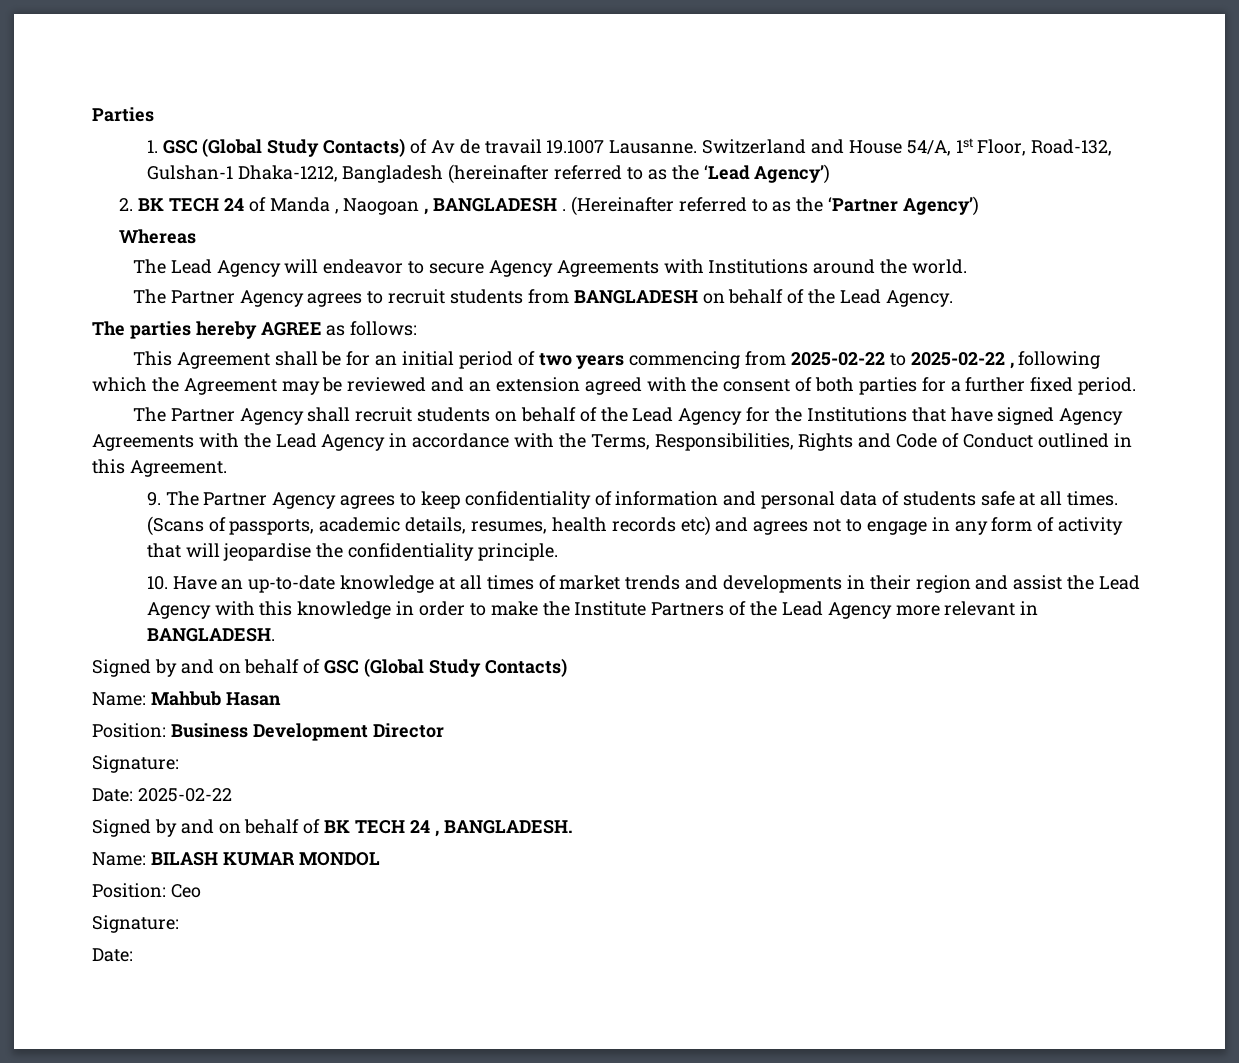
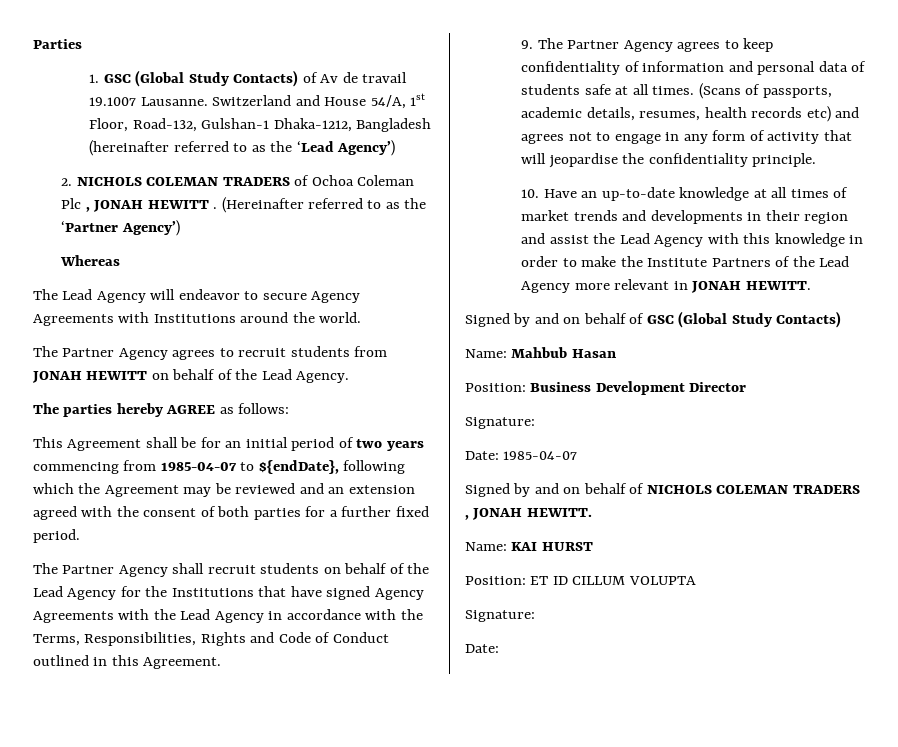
- 2. BK TECH 24 of Manda , Naogoan , BANGLADESH .
+ 2. NICHOLS COLEMAN TRADERS of Ochoa Coleman Plc , JONAH HEWITT .
- The Partner Agency agrees to recruit students from BANGLADESH on behalf of the Lead Agency.
+ The Partner Agency agrees to recruit students from JONAH HEWITT on behalf of the Lead Agency.
- This Agreement shall be for an initial period of two years commencing from 2025-02-22 to 2025-02-22 , following which the Agreement may be reviewed and an extension agreed with the consent of both parties for a further fixed period.
+ This Agreement shall be for an initial period of two years commencing from 1985-04-07 to ${endDate}, following which the Agreement may be reviewed and an extension agreed with the consent of both parties for a further fixed period.
- 10. Have an up-to-date knowledge at all times of market trends and developments in their region and assist the Lead Agency with this knowledge in order to make the Institute Partners of the Lead Agency more relevant in BANGLADESH.
+ 10. Have an up-to-date knowledge at all times of market trends and developments in their region and assist the Lead Agency with this knowledge in order to make the Institute Partners of the Lead Agency more relevant in JONAH HEWITT.
- Date: 2025-02-22
- Signed by and on behalf of BK TECH 24 , BANGLADESH.
- Name: BILASH KUMAR MONDOL
- Position: Ceo
+ Date: 1985-04-07
+ Signed by and on behalf of NICHOLS COLEMAN TRADERS , JONAH HEWITT.
+ Name: KAI HURST
+ Position: ET ID CILLUM VOLUPTA

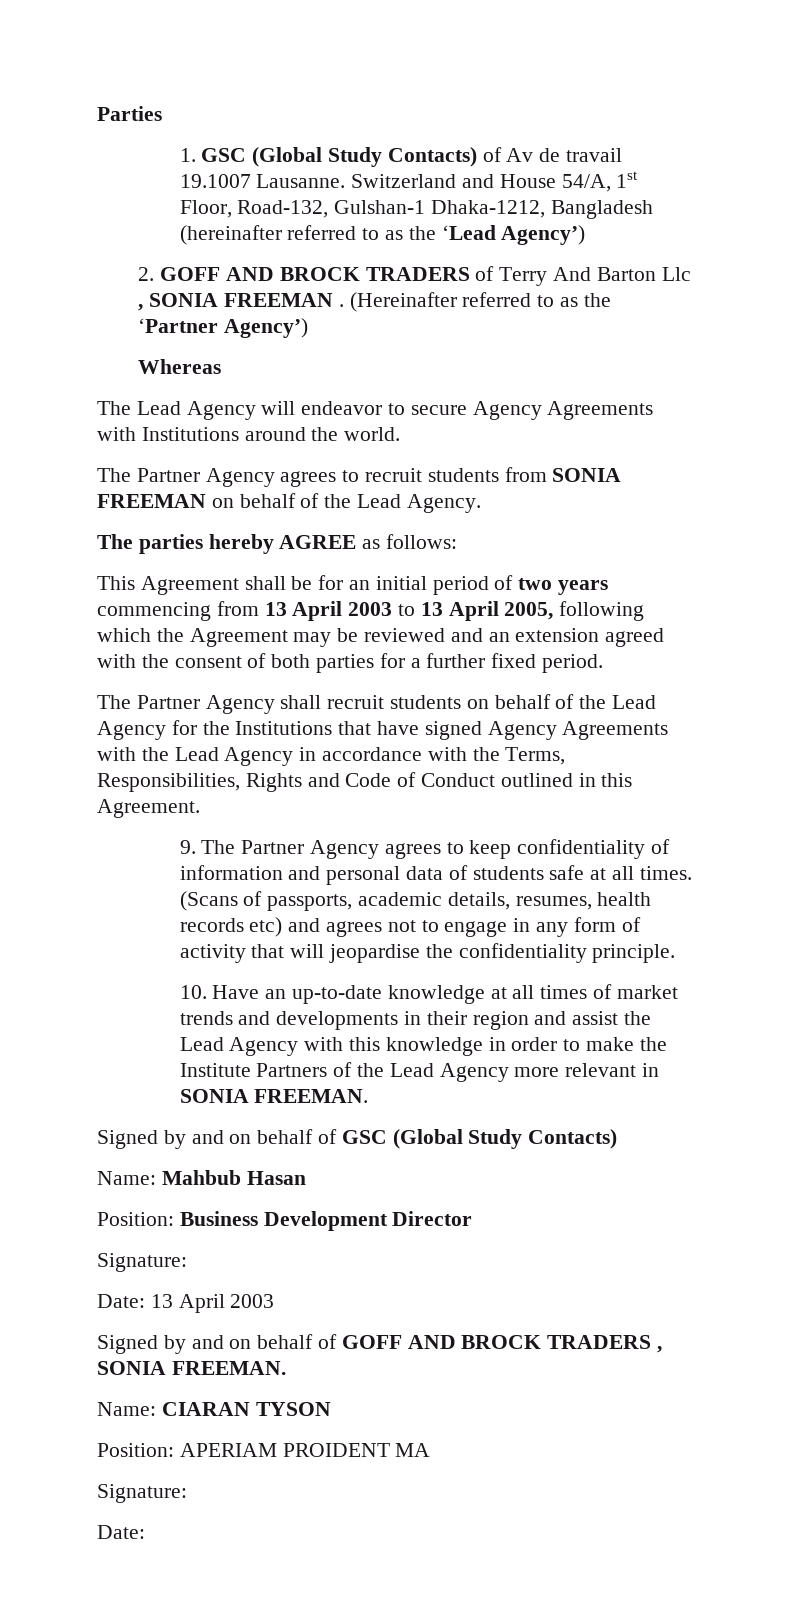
- 2. NICHOLS COLEMAN TRADERS of Ochoa Coleman Plc , JONAH HEWITT .
+ 2. GOFF AND BROCK TRADERS of Terry And Barton Llc , SONIA FREEMAN .
- The Partner Agency agrees to recruit students from JONAH HEWITT on behalf of the Lead Agency.
+ The Partner Agency agrees to recruit students from SONIA FREEMAN on behalf of the Lead Agency.
- This Agreement shall be for an initial period of two years commencing from 1985-04-07 to ${endDate}, following which the Agreement may be reviewed and an extension agreed with the consent of both parties for a further fixed period.
+ This Agreement shall be for an initial period of two years commencing from 13 April 2003 to 13 April 2005, following which the Agreement may be reviewed and an extension agreed with the consent of both parties for a further fixed period.
- 10. Have an up-to-date knowledge at all times of market trends and developments in their region and assist the Lead Agency with this knowledge in order to make the Institute Partners of the Lead Agency more relevant in JONAH HEWITT.
+ 10. Have an up-to-date knowledge at all times of market trends and developments in their region and assist the Lead Agency with this knowledge in order to make the Institute Partners of the Lead Agency more relevant in SONIA FREEMAN.
- Date: 1985-04-07
- Signed by and on behalf of NICHOLS COLEMAN TRADERS , JONAH HEWITT.
- Name: KAI HURST
- Position: ET ID CILLUM VOLUPTA
+ Date: 13 April 2003
+ Signed by and on behalf of GOFF AND BROCK TRADERS , SONIA FREEMAN.
+ Name: CIARAN TYSON
+ Position: APERIAM PROIDENT MA

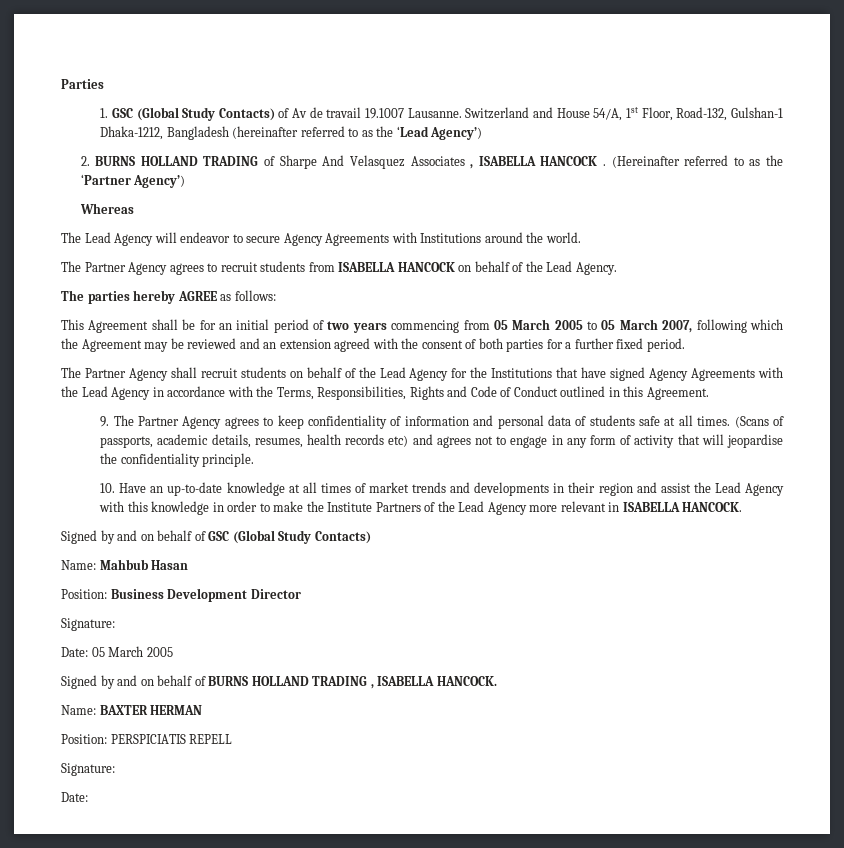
- 2. GOFF AND BROCK TRADERS of Terry And Barton Llc , SONIA FREEMAN .
+ 2. BURNS HOLLAND TRADING of Sharpe And Velasquez Associates , ISABELLA HANCOCK .
- The Partner Agency agrees to recruit students from SONIA FREEMAN on behalf of the Lead Agency.
+ The Partner Agency agrees to recruit students from ISABELLA HANCOCK on behalf of the Lead Agency.
- This Agreement shall be for an initial period of two years commencing from 13 April 2003 to 13 April 2005, following which the Agreement may be reviewed and an extension agreed with the consent of both parties for a further fixed period.
+ This Agreement shall be for an initial period of two years commencing from 05 March 2005 to 05 March 2007, following which the Agreement may be reviewed and an extension agreed with the consent of both parties for a further fixed period.
- 10. Have an up-to-date knowledge at all times of market trends and developments in their region and assist the Lead Agency with this knowledge in order to make the Institute Partners of the Lead Agency more relevant in SONIA FREEMAN.
+ 10. Have an up-to-date knowledge at all times of market trends and developments in their region and assist the Lead Agency with this knowledge in order to make the Institute Partners of the Lead Agency more relevant in ISABELLA HANCOCK.
- Date: 13 April 2003
- Signed by and on behalf of GOFF AND BROCK TRADERS , SONIA FREEMAN.
- Name: CIARAN TYSON
- Position: APERIAM PROIDENT MA
+ Date: 05 March 2005
+ Signed by and on behalf of BURNS HOLLAND TRADING , ISABELLA HANCOCK.
+ Name: BAXTER HERMAN
+ Position: PERSPICIATIS REPELL

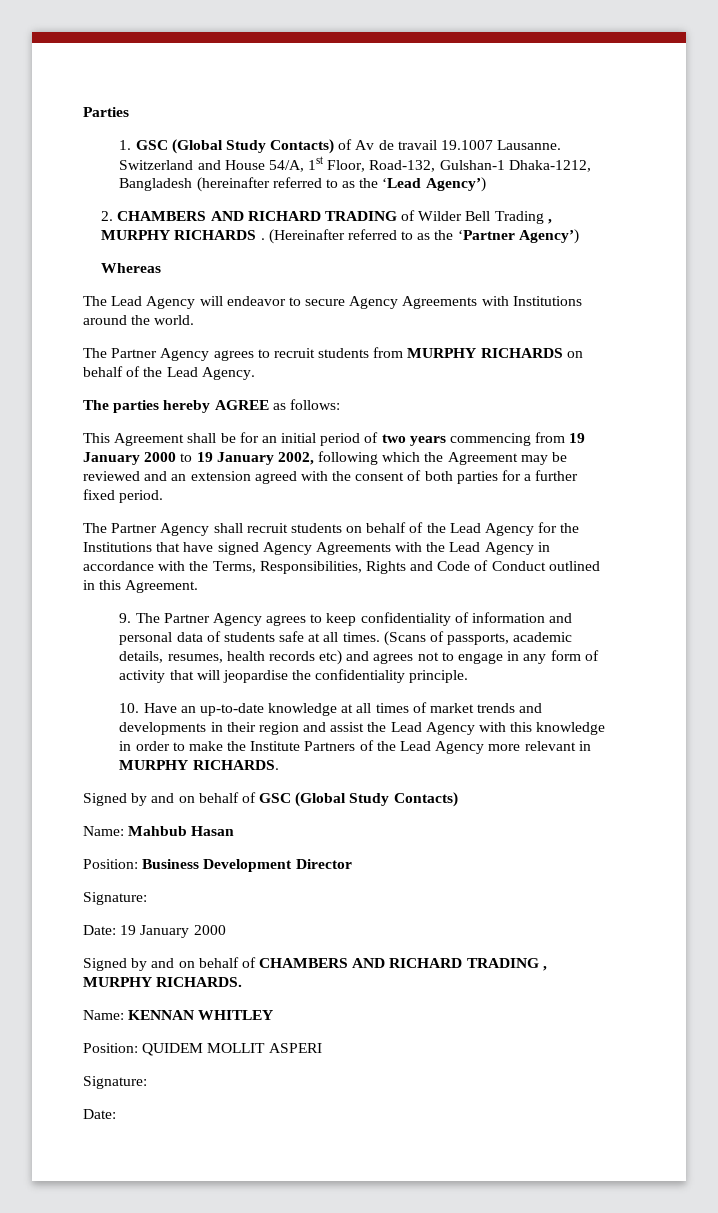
- 2. BURNS HOLLAND TRADING of Sharpe And Velasquez Associates , ISABELLA HANCOCK .
+ 2. CHAMBERS AND RICHARD TRADING of Wilder Bell Trading , MURPHY RICHARDS .
- The Partner Agency agrees to recruit students from ISABELLA HANCOCK on behalf of the Lead Agency.
+ The Partner Agency agrees to recruit students from MURPHY RICHARDS on behalf of the Lead Agency.
- This Agreement shall be for an initial period of two years commencing from 05 March 2005 to 05 March 2007, following which the Agreement may be reviewed and an extension agreed with the consent of both parties for a further fixed period.
+ This Agreement shall be for an initial period of two years commencing from 19 January 2000 to 19 January 2002, following which the Agreement may be reviewed and an extension agreed with the consent of both parties for a further fixed period.
- 10. Have an up-to-date knowledge at all times of market trends and developments in their region and assist the Lead Agency with this knowledge in order to make the Institute Partners of the Lead Agency more relevant in ISABELLA HANCOCK.
+ 10. Have an up-to-date knowledge at all times of market trends and developments in their region and assist the Lead Agency with this knowledge in order to make the Institute Partners of the Lead Agency more relevant in MURPHY RICHARDS.
- Date: 05 March 2005
- Signed by and on behalf of BURNS HOLLAND TRADING , ISABELLA HANCOCK.
- Name: BAXTER HERMAN
- Position: PERSPICIATIS REPELL
+ Date: 19 January 2000
+ Signed by and on behalf of CHAMBERS AND RICHARD TRADING , MURPHY RICHARDS.
+ Name: KENNAN WHITLEY
+ Position: QUIDEM MOLLIT ASPERI

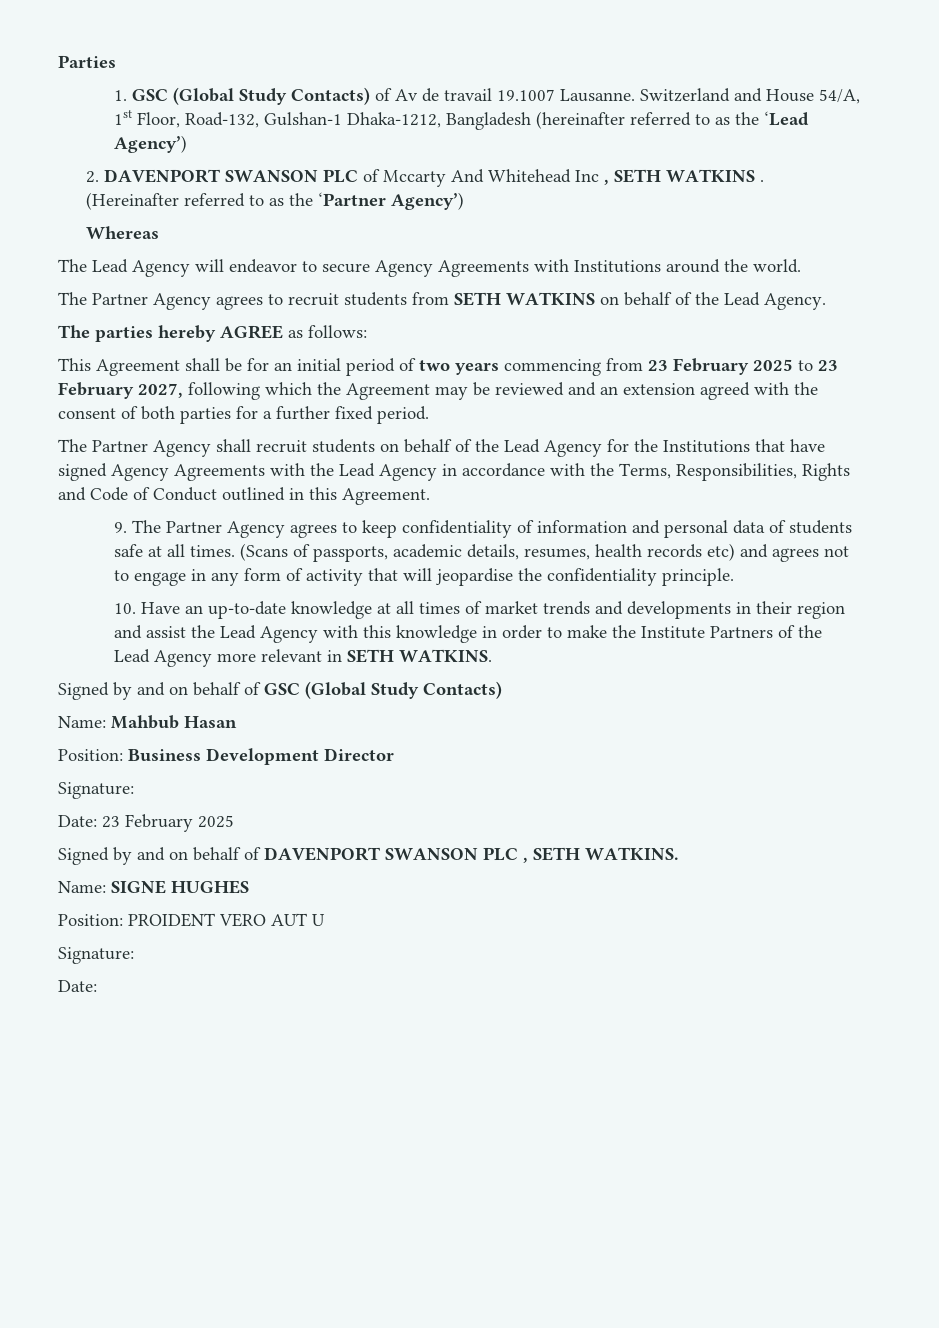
- 2. CHAMBERS AND RICHARD TRADING of Wilder Bell Trading , MURPHY RICHARDS .
+ 2. DAVENPORT SWANSON PLC of Mccarty And Whitehead Inc , SETH WATKINS .
- The Partner Agency agrees to recruit students from MURPHY RICHARDS on behalf of the Lead Agency.
+ The Partner Agency agrees to recruit students from SETH WATKINS on behalf of the Lead Agency.
- This Agreement shall be for an initial period of two years commencing from 19 January 2000 to 19 January 2002, following which the Agreement may be reviewed and an extension agreed with the consent of both parties for a further fixed period.
+ This Agreement shall be for an initial period of two years commencing from 23 February 2025 to 23 February 2027, following which the Agreement may be reviewed and an extension agreed with the consent of both parties for a further fixed period.
- 10. Have an up-to-date knowledge at all times of market trends and developments in their region and assist the Lead Agency with this knowledge in order to make the Institute Partners of the Lead Agency more relevant in MURPHY RICHARDS.
+ 10. Have an up-to-date knowledge at all times of market trends and developments in their region and assist the Lead Agency with this knowledge in order to make the Institute Partners of the Lead Agency more relevant in SETH WATKINS.
- Date: 19 January 2000
- Signed by and on behalf of CHAMBERS AND RICHARD TRADING , MURPHY RICHARDS.
- Name: KENNAN WHITLEY
- Position: QUIDEM MOLLIT ASPERI
+ Date: 23 February 2025
+ Signed by and on behalf of DAVENPORT SWANSON PLC , SETH WATKINS.
+ Name: SIGNE HUGHES
+ Position: PROIDENT VERO AUT U

